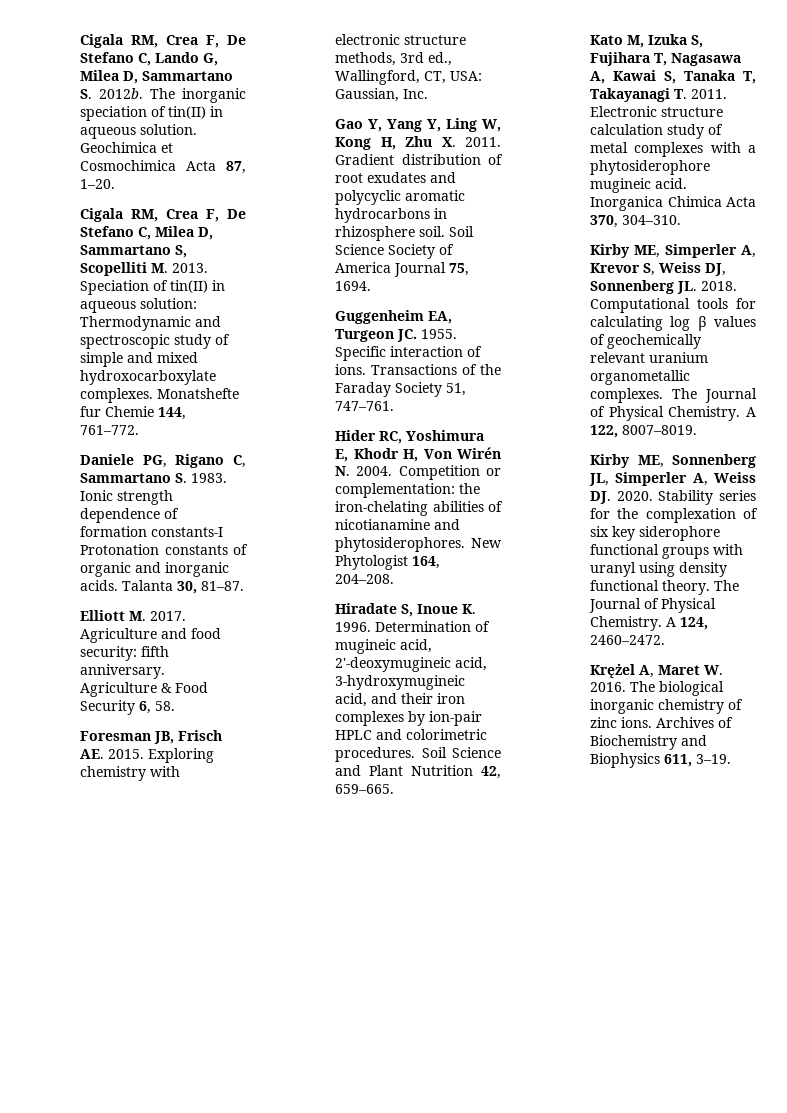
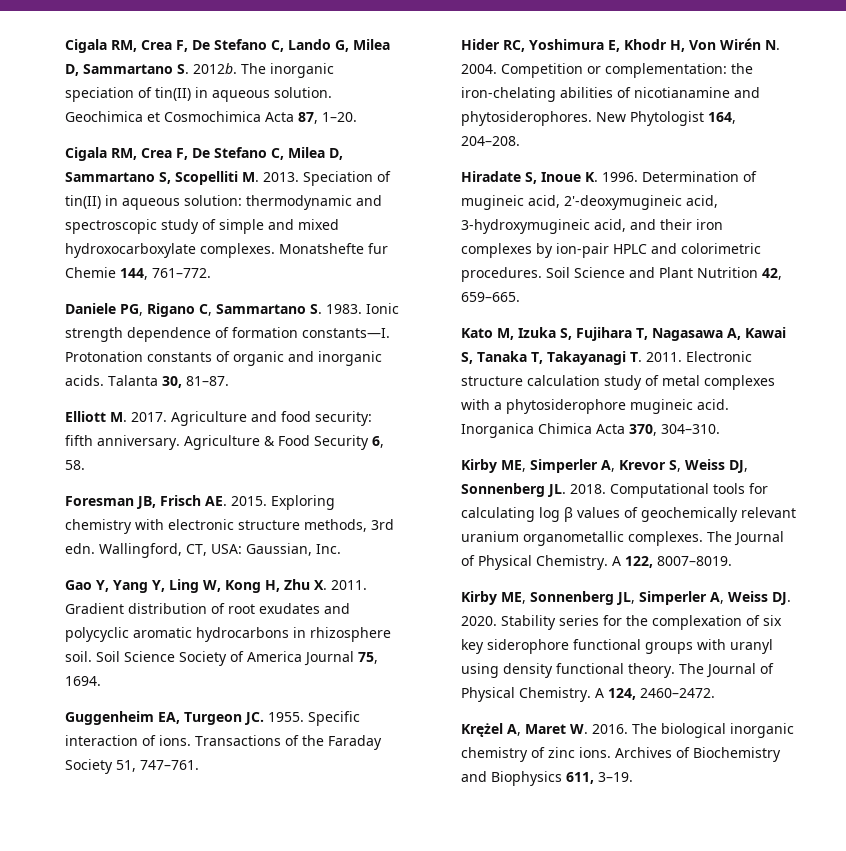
- Speciation of tin(II) in aqueous solution: Thermodynamic and spectroscopic study of simple and mixed hydroxocarboxylate complexes.
+ Speciation of tin(II) in aqueous solution: thermodynamic and spectroscopic study of simple and mixed hydroxocarboxylate complexes.
- Ionic strength dependence of formation constants-I Protonation constants of organic and inorganic acids.
+ Ionic strength dependence of formation constants—I. Protonation constants of organic and inorganic acids.
- Exploring chemistry with electronic structure methods, 3rd ed., Wallingford, CT, USA: Gaussian, Inc.
+ Exploring chemistry with electronic structure methods, 3rd edn. Wallingford, CT, USA: Gaussian, Inc.

